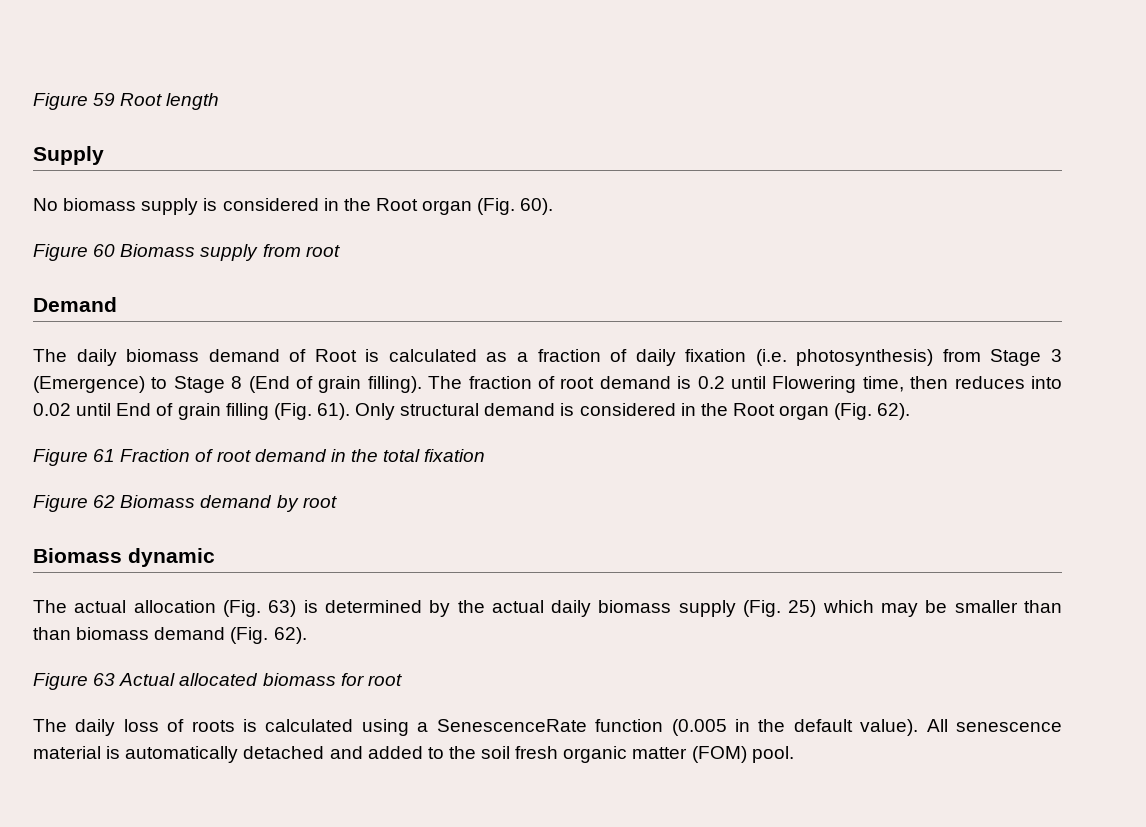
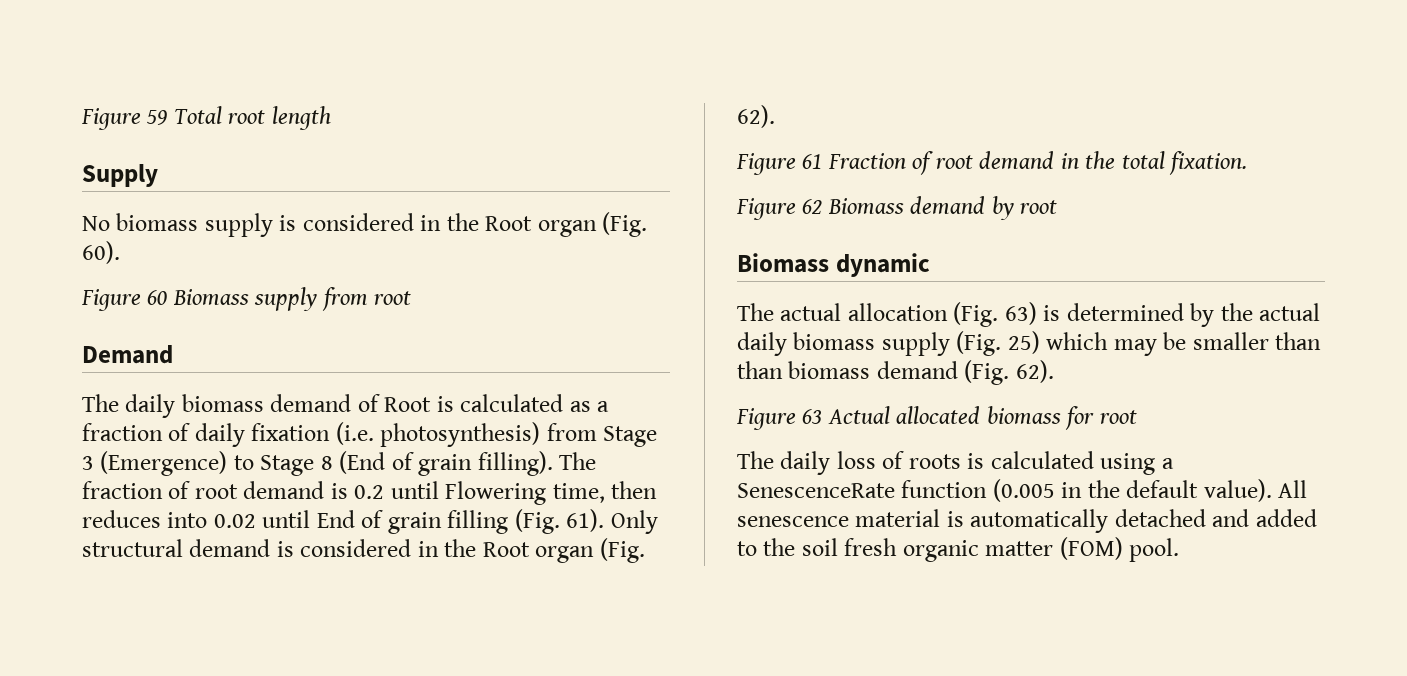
- Figure 59 Root length
+ Figure 59 Total root length
- Figure 61 Fraction of root demand in the total fixation
+ Figure 61 Fraction of root demand in the total fixation.

